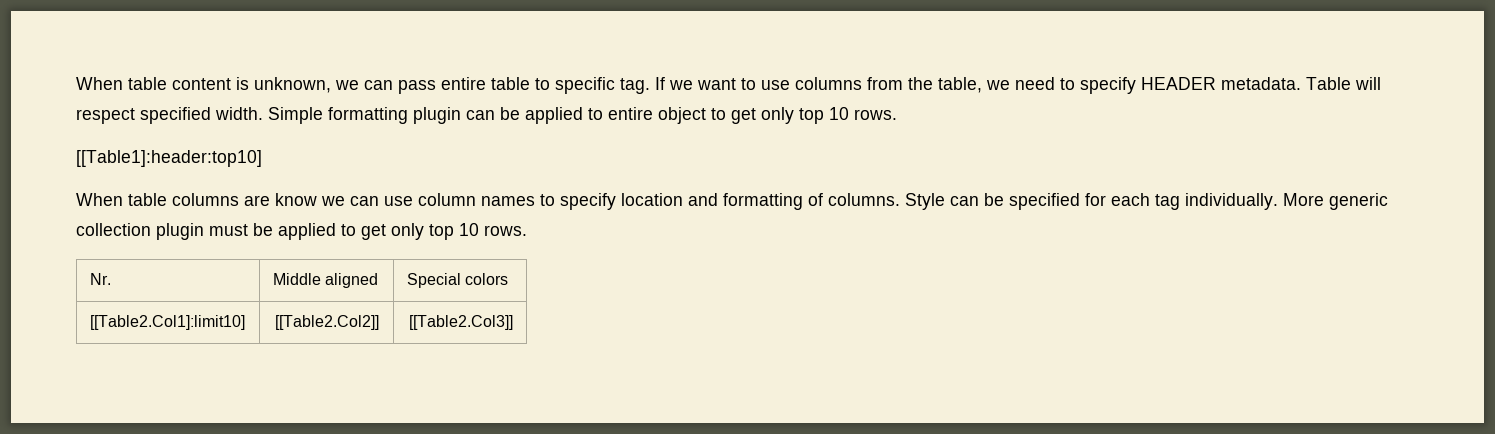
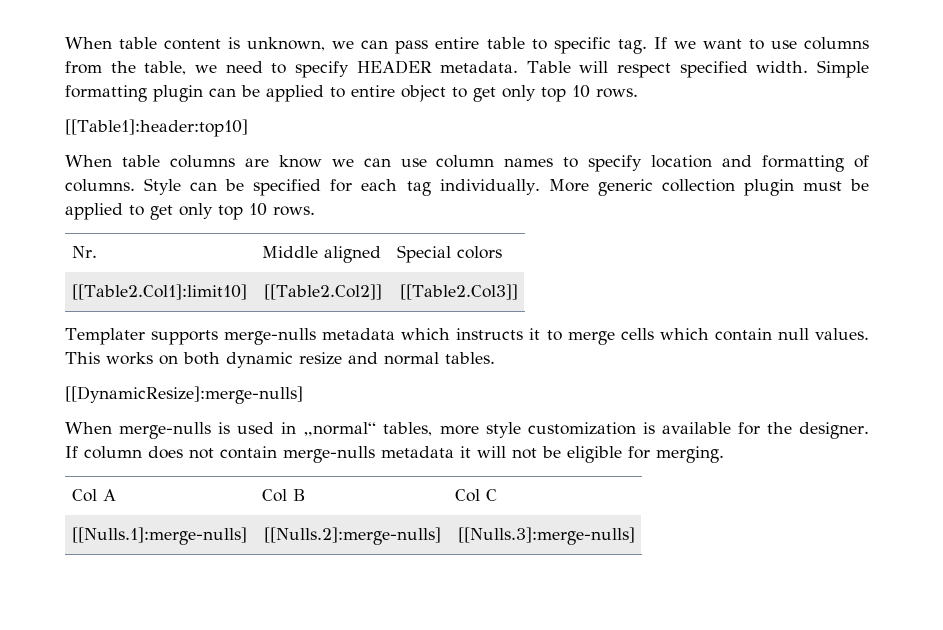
+ Templater supports merge-nulls metadata which instructs it to merge cells which contain null values. This works on both dynamic resize and normal tables.
+ [[DynamicResize]:merge-nulls]
+ When merge-nulls is used in „normal“ tables, more style customization is available for the designer. If column does not contain merge-nulls metadata it will not be eligible for merging.
+ Col A | Col B | Col C
+ [[Nulls.1]:merge-nulls] | [[Nulls.2]:merge-nulls] | [[Nulls.3]:merge-nulls]

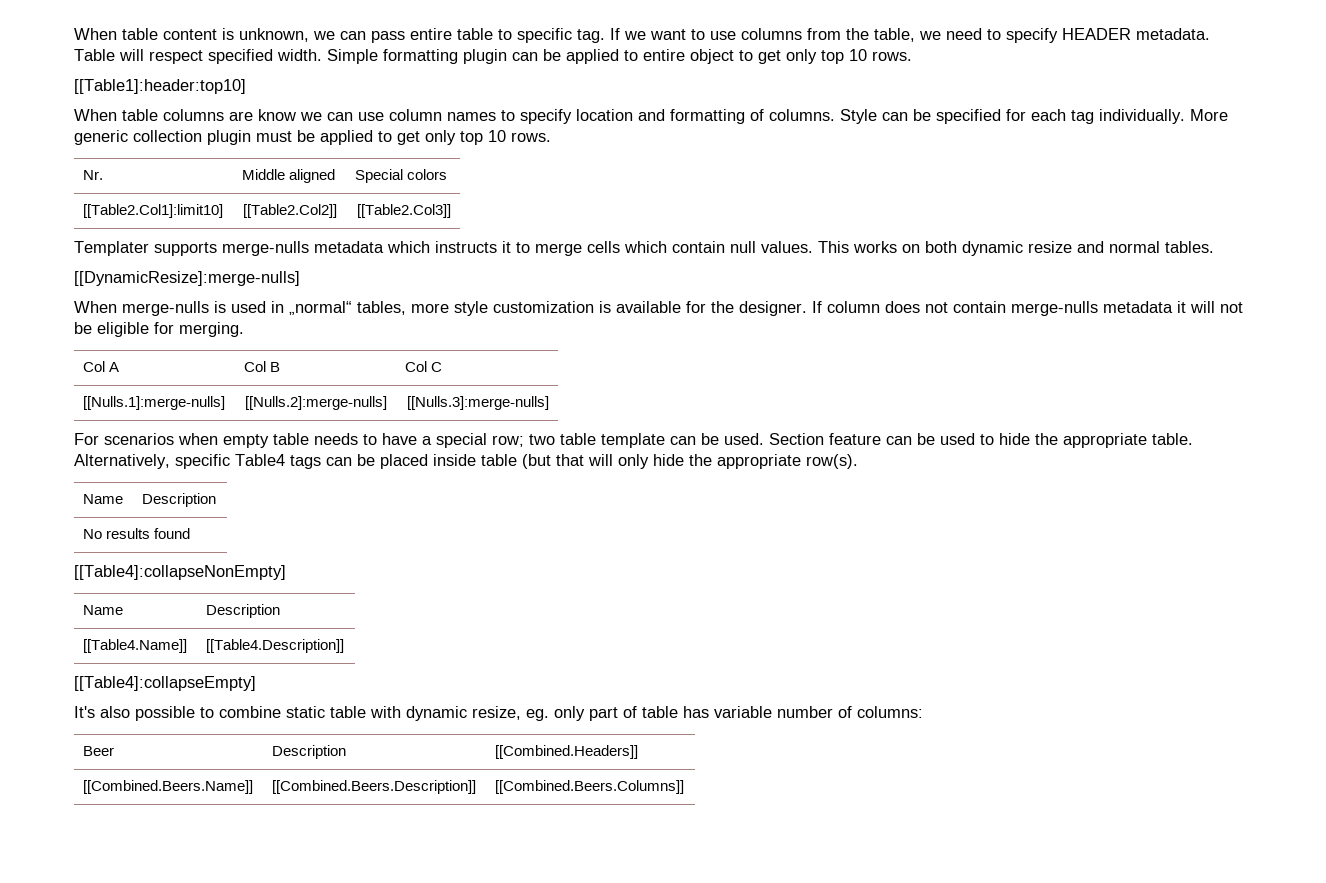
+ For scenarios when empty table needs to have a special row; two table template can be used. Section feature can be used to hide the appropriate table. Alternatively, specific Table4 tags can be placed inside table (but that will only hide the appropriate row(s).
+ Name | Description
+ No results found
+ [[Table4]:collapseNonEmpty]
+ Name | Description
+ [[Table4.Name]] | [[Table4.Description]]
+ [[Table4]:collapseEmpty]
+ It's also possible to combine static table with dynamic resize, eg. only part of table has variable number of columns:
+ Beer | Description | [[Combined.Headers]]
+ [[Combined.Beers.Name]] | [[Combined.Beers.Description]] | [[Combined.Beers.Columns]]

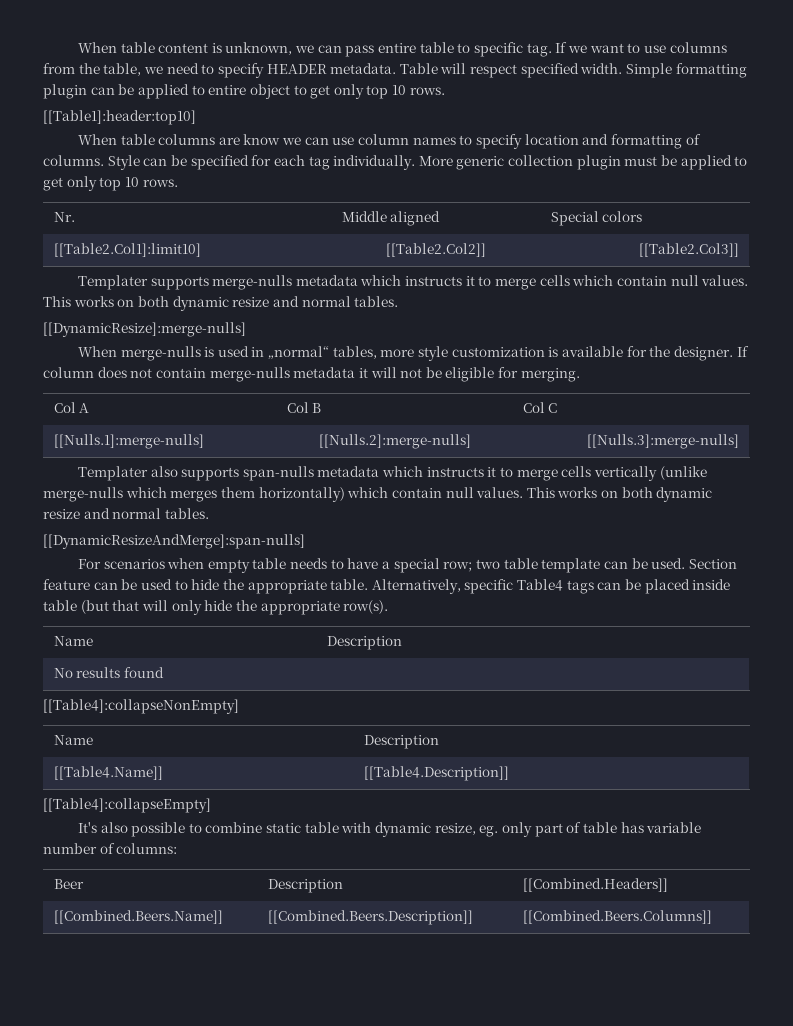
+ Templater also supports span-nulls metadata which instructs it to merge cells vertically (unlike merge-nulls which merges them horizontally) which contain null values. This works on both dynamic resize and normal tables.
+ [[DynamicResizeAndMerge]:span-nulls]

